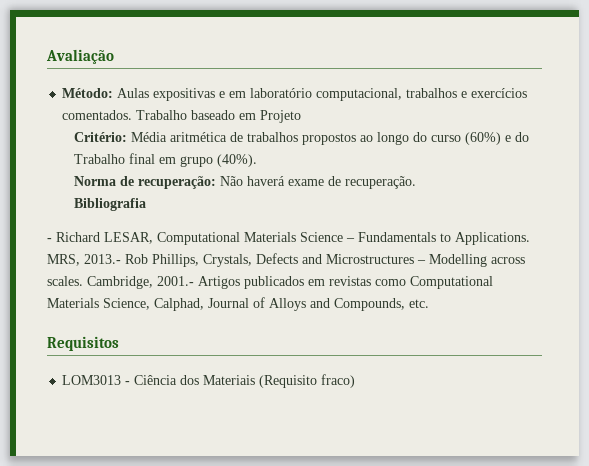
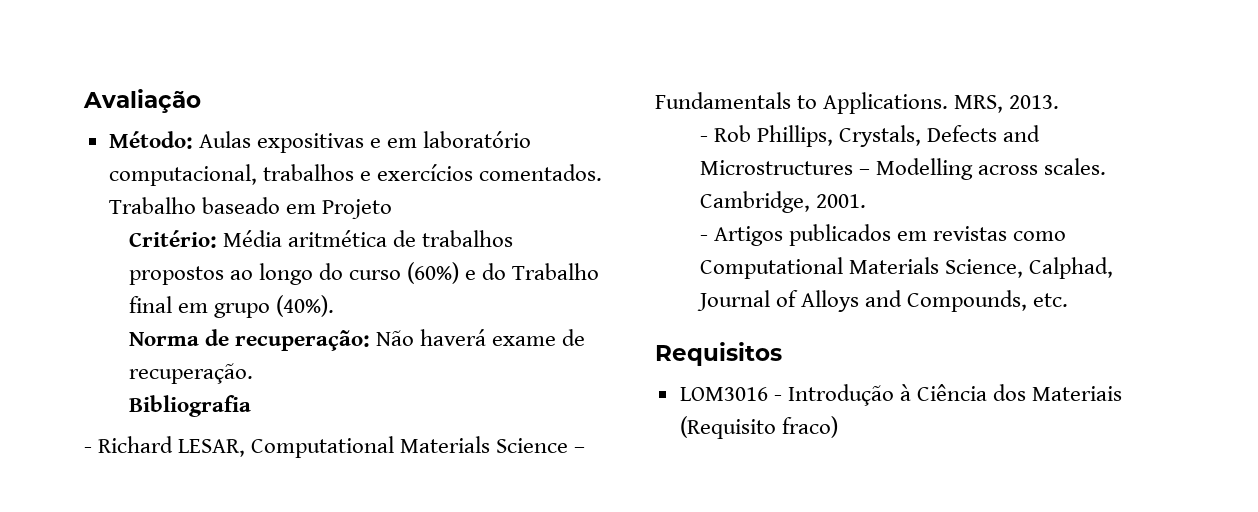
- MRS, 2013.- Rob Phillips, Crystals, Defects and Microstructures – Modelling across scales.
+ MRS, 2013.
+ - Rob Phillips, Crystals, Defects and Microstructures – Modelling across scales.
- Cambridge, 2001.- Artigos publicados em revistas como Computational Materials Science, Calphad, Journal of Alloys and Compounds, etc.
+ Cambridge, 2001.
+ - Artigos publicados em revistas como Computational Materials Science, Calphad, Journal of Alloys and Compounds, etc.
- LOM3013 - Ciência dos Materiais (Requisito fraco)
+ LOM3016 - Introdução à Ciência dos Materiais (Requisito fraco)

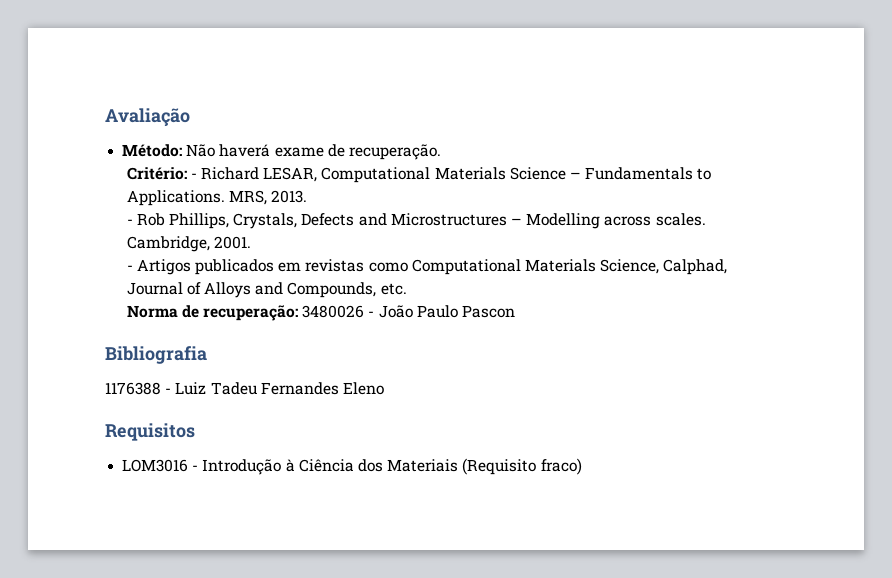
- Método: Aulas expositivas e em laboratório computacional, trabalhos e exercícios comentados. Trabalho baseado em Projeto
- Critério: Média aritmética de trabalhos propostos ao longo do curso (60%) e do Trabalho final em grupo (40%).
- Norma de recuperação: Não haverá exame de recuperação.
+ Método: Não haverá exame de recuperação.
- Bibliografia
- - Richard LESAR, Computational Materials Science – Fundamentals to Applications.
+ Critério: - Richard LESAR, Computational Materials Science – Fundamentals to Applications.
+ Norma de recuperação: 3480026 - João Paulo Pascon
+ Bibliografia
+ 1176388 - Luiz Tadeu Fernandes Eleno

